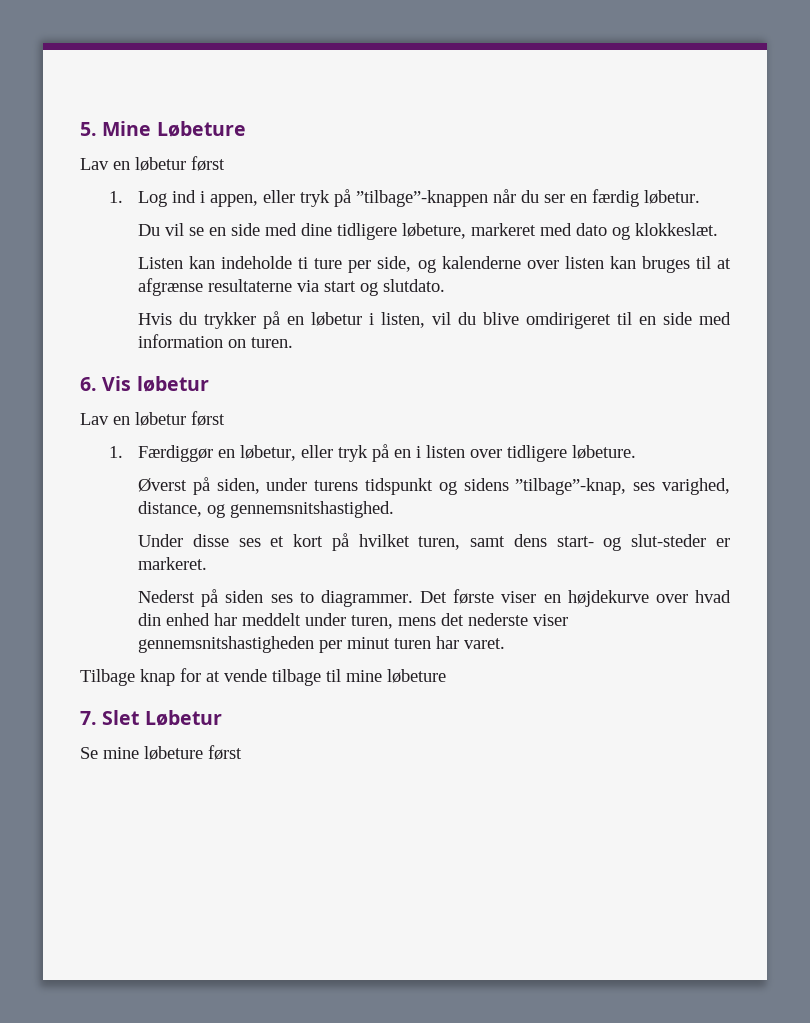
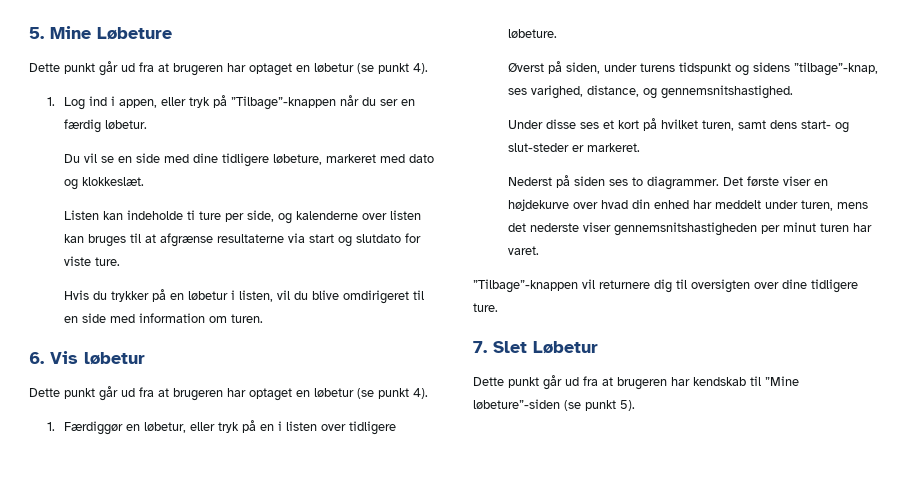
  5. Mine Løbeture
- Lav en løbetur først
+ Dette punkt går ud fra at brugeren har optaget en løbetur (se punkt 4).
- 1. Log ind i appen, eller tryk på ”tilbage”-knappen når du ser en færdig løbetur.
+ 1. Log ind i appen, eller tryk på ”Tilbage”-knappen når du ser en færdig løbetur.
- Listen kan indeholde ti ture per side, og kalenderne over listen kan bruges til at afgrænse resultaterne via start og slutdato.
+ Listen kan indeholde ti ture per side, og kalenderne over listen kan bruges til at afgrænse resultaterne via start og slutdato for viste ture.
- Hvis du trykker på en løbetur i listen, vil du blive omdirigeret til en side med information on turen.
+ Hvis du trykker på en løbetur i listen, vil du blive omdirigeret til en side med information om turen.
  6. Vis løbetur
- Lav en løbetur først
+ Dette punkt går ud fra at brugeren har optaget en løbetur (se punkt 4).
- Tilbage knap for at vende tilbage til mine løbeture
+ ”Tilbage”-knappen vil returnere dig til oversigten over dine tidligere ture.
  7. Slet Løbetur
- Se mine løbeture først
+ Dette punkt går ud fra at brugeren har kendskab til ”Mine løbeture”-siden (se punkt 5).

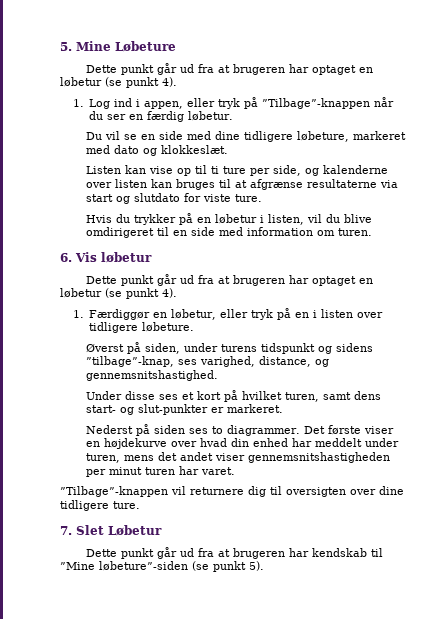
- Listen kan indeholde ti ture per side, og kalenderne over listen kan bruges til at afgrænse resultaterne via start og slutdato for viste ture.
+ Listen kan vise op til ti ture per side, og kalenderne over listen kan bruges til at afgrænse resultaterne via start og slutdato for viste ture.
- Under disse ses et kort på hvilket turen, samt dens start- og slut-steder er markeret.
+ Under disse ses et kort på hvilket turen, samt dens start- og slut-punkter er markeret.
- Det første viser en højdekurve over hvad din enhed har meddelt under turen, mens det nederste viser gennemsnitshastigheden per minut turen har varet.
+ Det første viser en højdekurve over hvad din enhed har meddelt under turen, mens det andet viser gennemsnitshastigheden per minut turen har varet.

